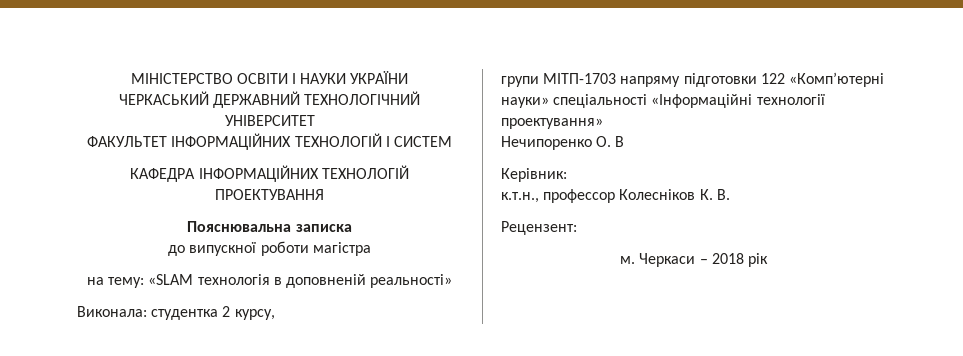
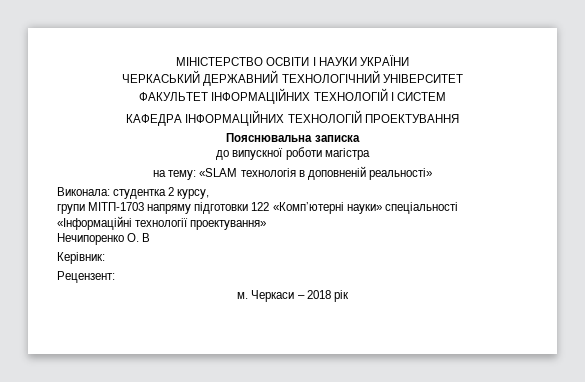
- к.т.н., профессор Колесніков К. В.

